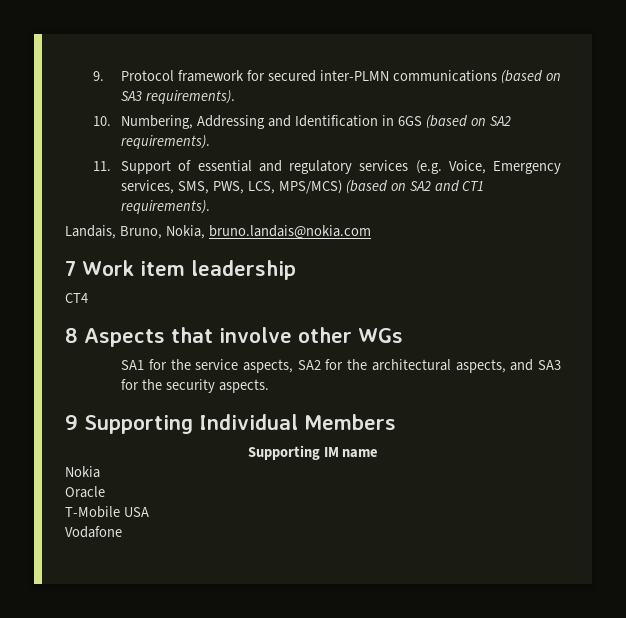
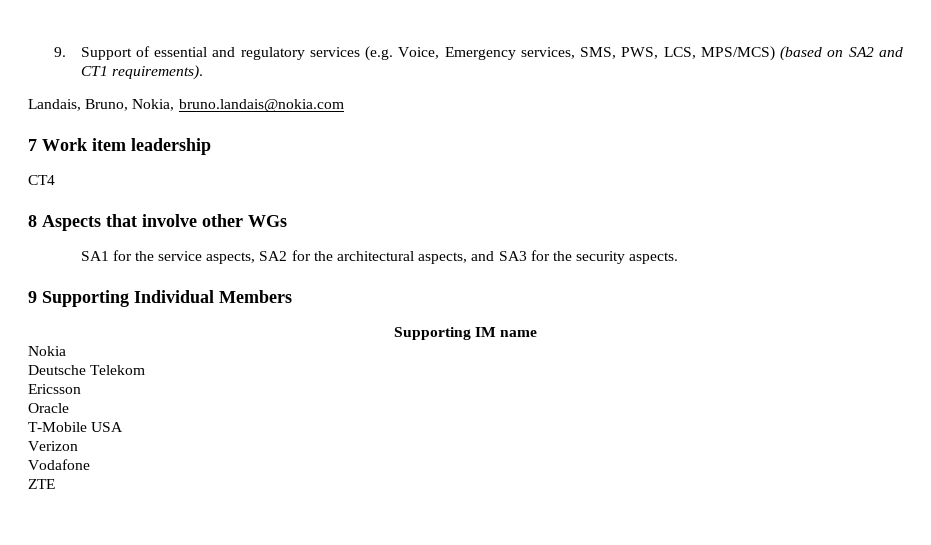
- 9. Protocol framework for secured inter-PLMN communications (based on SA3 requirements).
- 10. Numbering, Addressing and Identification in 6GS (based on SA2 requirements).
- 11. Support of essential and regulatory services (e.g. Voice, Emergency services, SMS, PWS, LCS, MPS/MCS) (based on SA2 and CT1 requirements).
+ 9. Support of essential and regulatory services (e.g. Voice, Emergency services, SMS, PWS, LCS, MPS/MCS) (based on SA2 and CT1 requirements).
+ Deutsche Telekom
+ Ericsson
+ Verizon
+ ZTE

